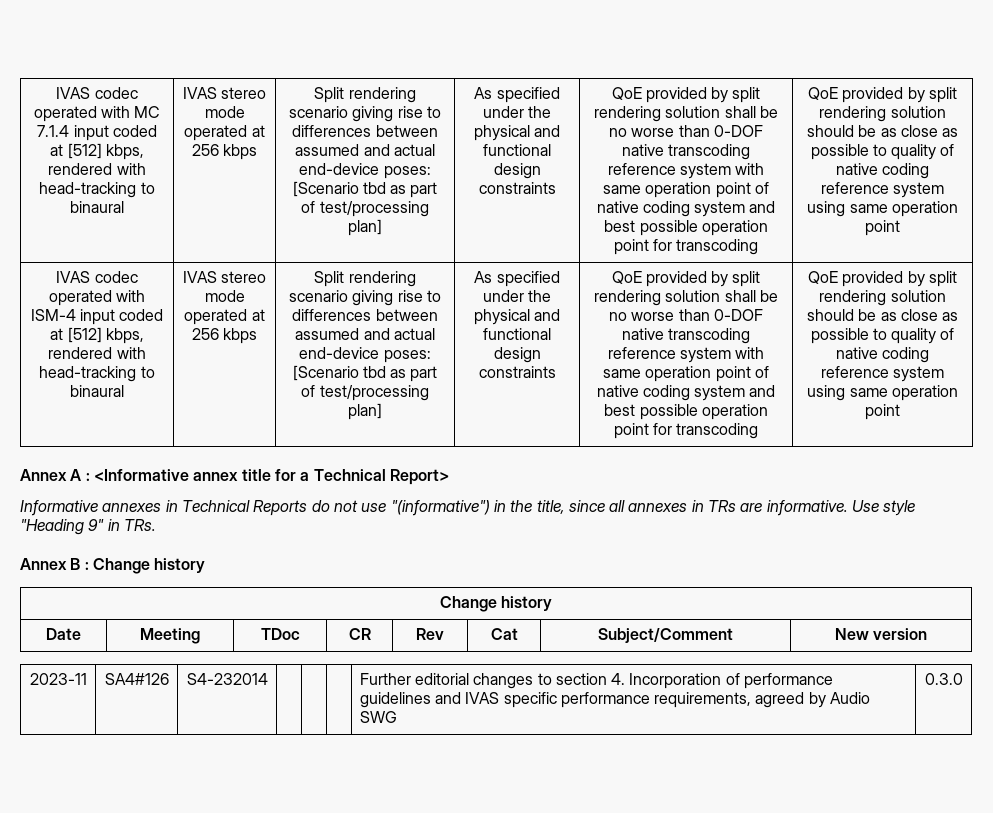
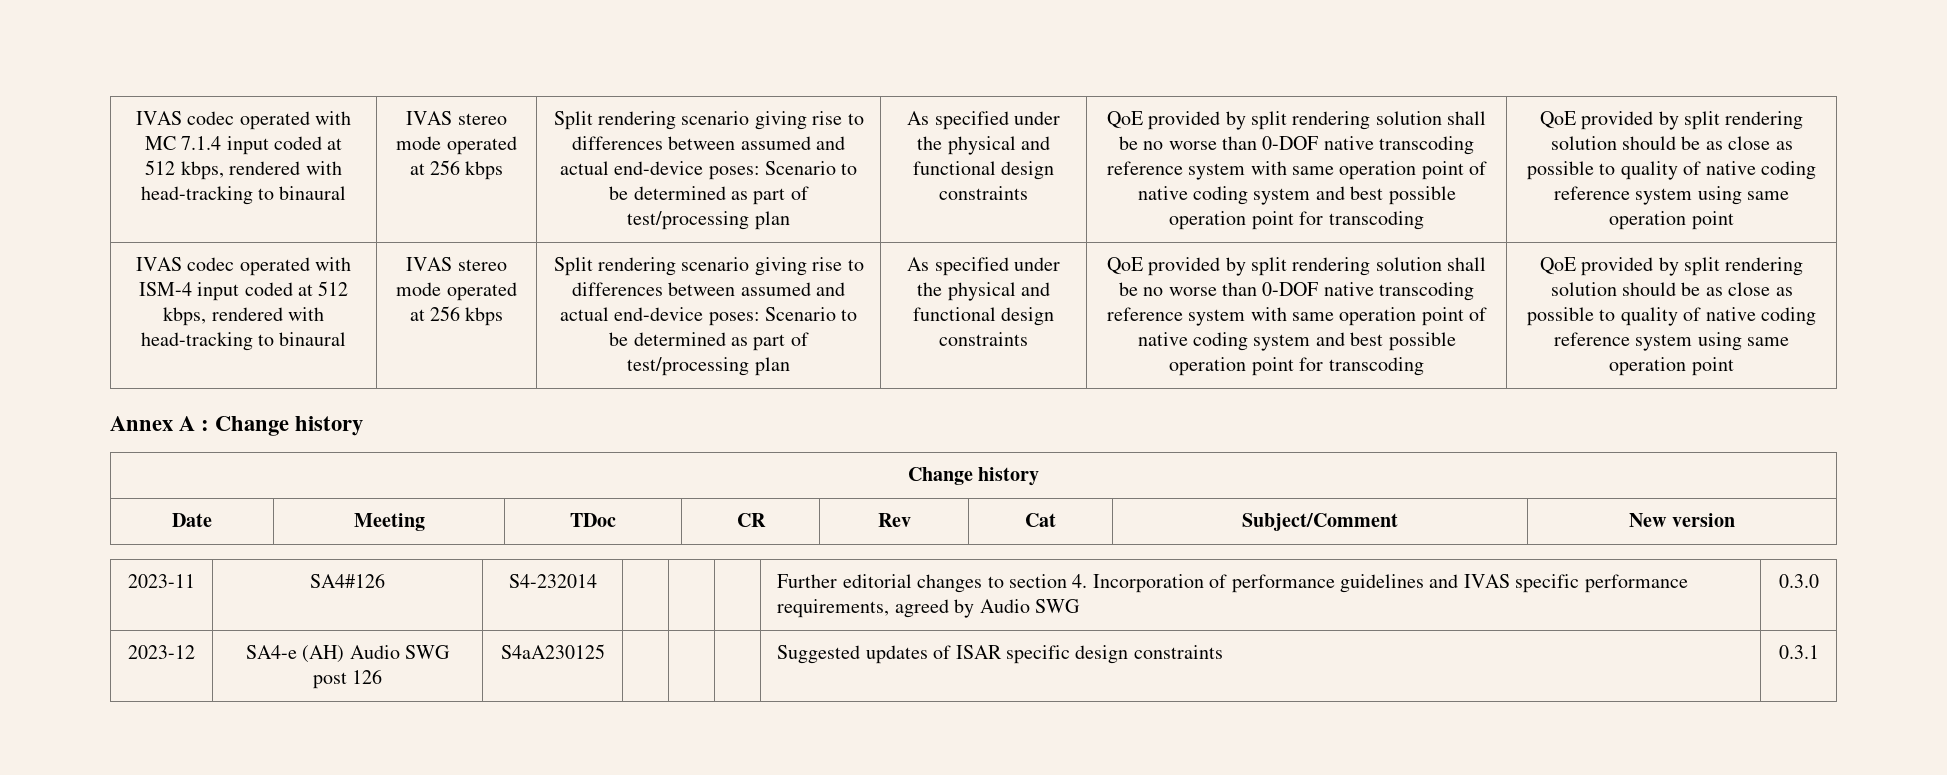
- IVAS codec operated with MC 7.1.4 input coded at [512] kbps, rendered with head-tracking to binaural | IVAS stereo mode operated at 256 kbps | Split rendering scenario giving rise to differences between assumed and actual end-device poses: [Scenario tbd as part of test/processing plan]
+ IVAS codec operated with MC 7.1.4 input coded at 512 kbps, rendered with head-tracking to binaural | IVAS stereo mode operated at 256 kbps | Split rendering scenario giving rise to differences between assumed and actual end-device poses: Scenario to be determined as part of test/processing plan
- IVAS codec operated with ISM-4 input coded at [512] kbps, rendered with head-tracking to binaural | IVAS stereo mode operated at 256 kbps | Split rendering scenario giving rise to differences between assumed and actual end-device poses: [Scenario tbd as part of test/processing plan]
+ IVAS codec operated with ISM-4 input coded at 512 kbps, rendered with head-tracking to binaural | IVAS stereo mode operated at 256 kbps | Split rendering scenario giving rise to differences between assumed and actual end-device poses: Scenario to be determined as part of test/processing plan
- Annex A : <Informative annex title for a Technical Report>
- Informative annexes in Technical Reports do not use "(informative") in the title, since all annexes in TRs are informative. Use style "Heading 9" in TRs.
- Annex B : Change history
+ Annex A : Change history
+ 2023-12 | SA4-e (AH) Audio SWG post 126 | S4aA230125 | | | | Suggested updates of ISAR specific design constraints | 0.3.1

